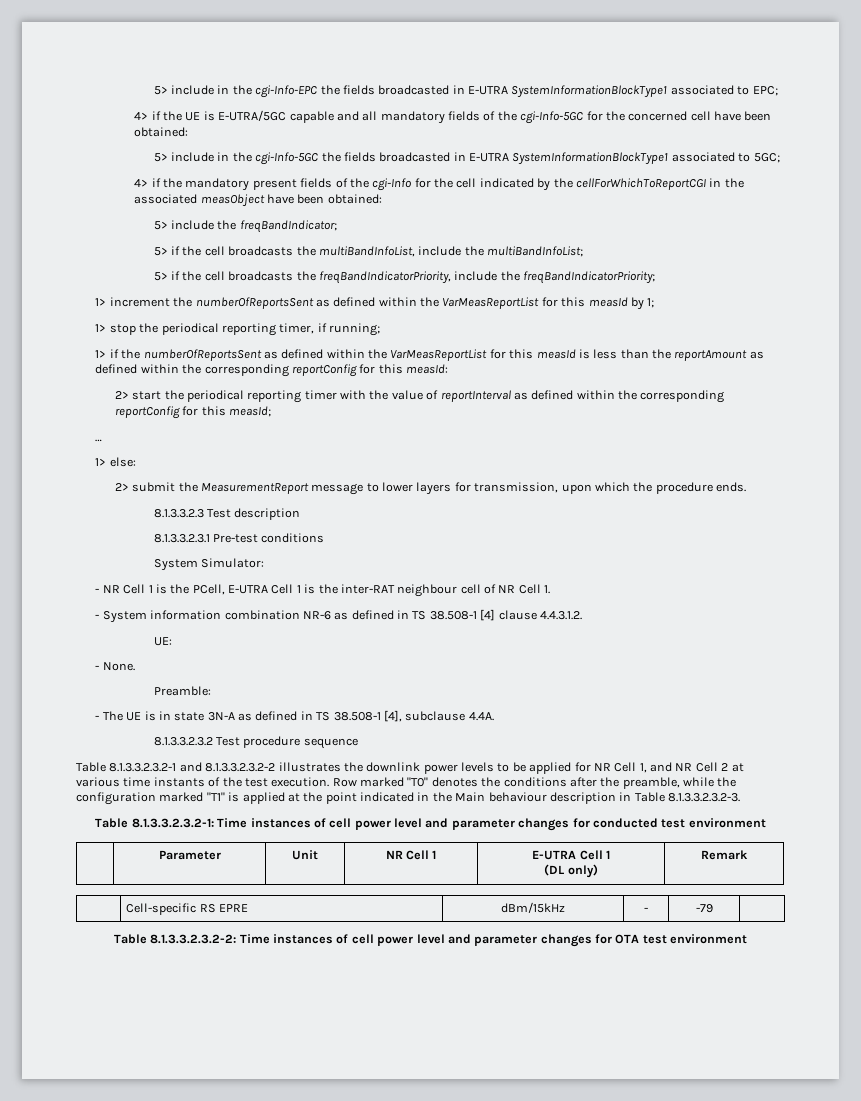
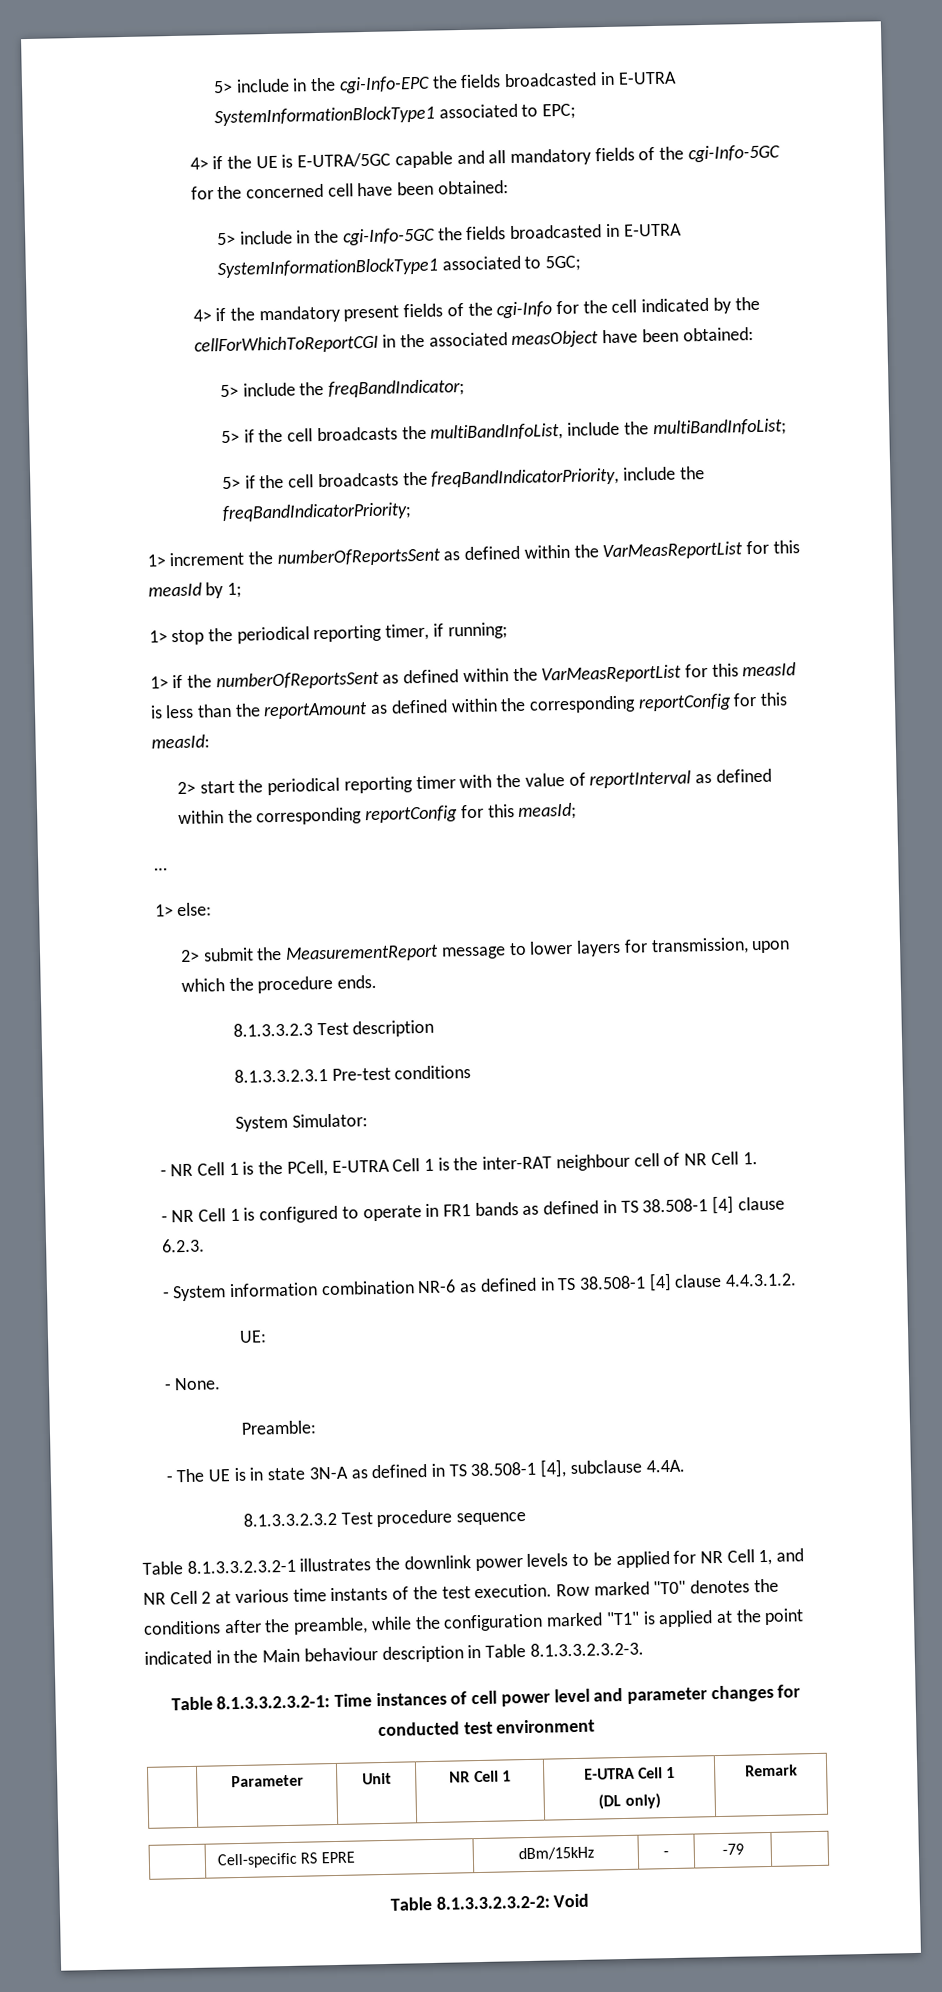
+ - NR Cell 1 is configured to operate in FR1 bands as defined in TS 38.508-1 [4] clause 6.2.3.
- Table 8.1.3.3.2.3.2-1 and 8.1.3.3.2.3.2-2 illustrates the downlink power levels to be applied for NR Cell 1, and NR Cell 2 at various time instants of the test execution.
+ Table 8.1.3.3.2.3.2-1 illustrates the downlink power levels to be applied for NR Cell 1, and NR Cell 2 at various time instants of the test execution.
- Table 8.1.3.3.2.3.2-2: Time instances of cell power level and parameter changes for OTA test environment
+ Table 8.1.3.3.2.3.2-2: Void

